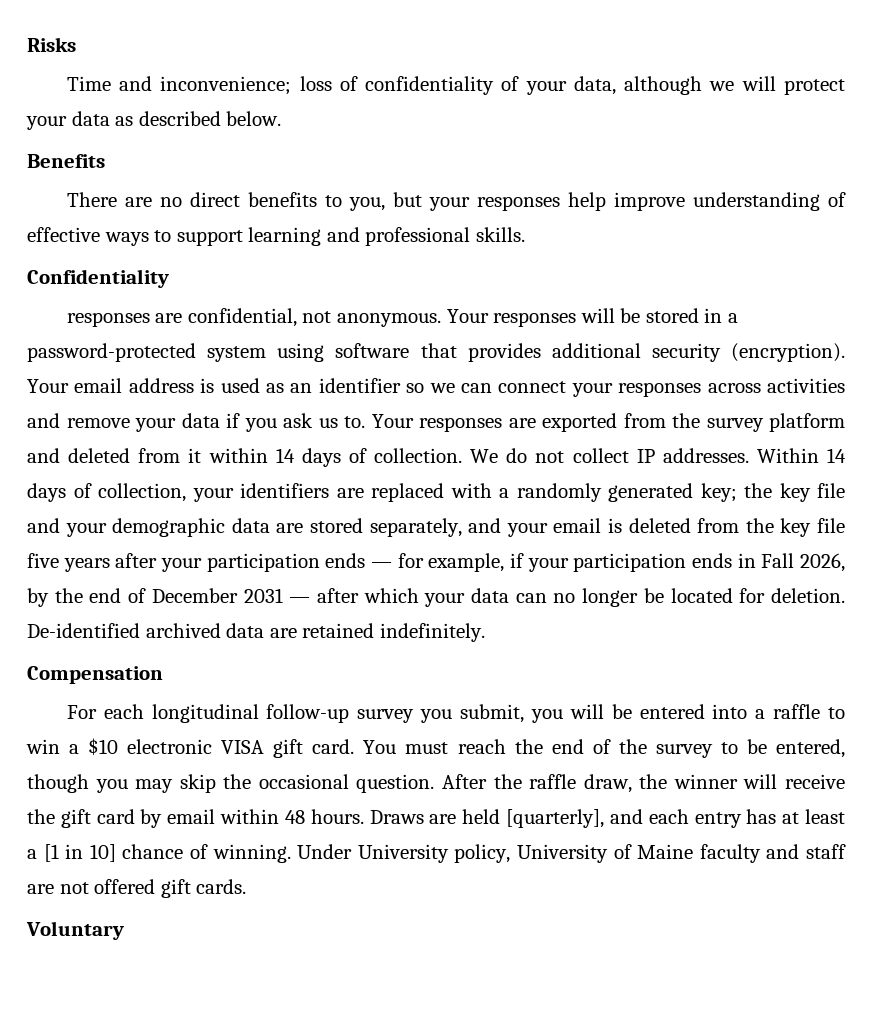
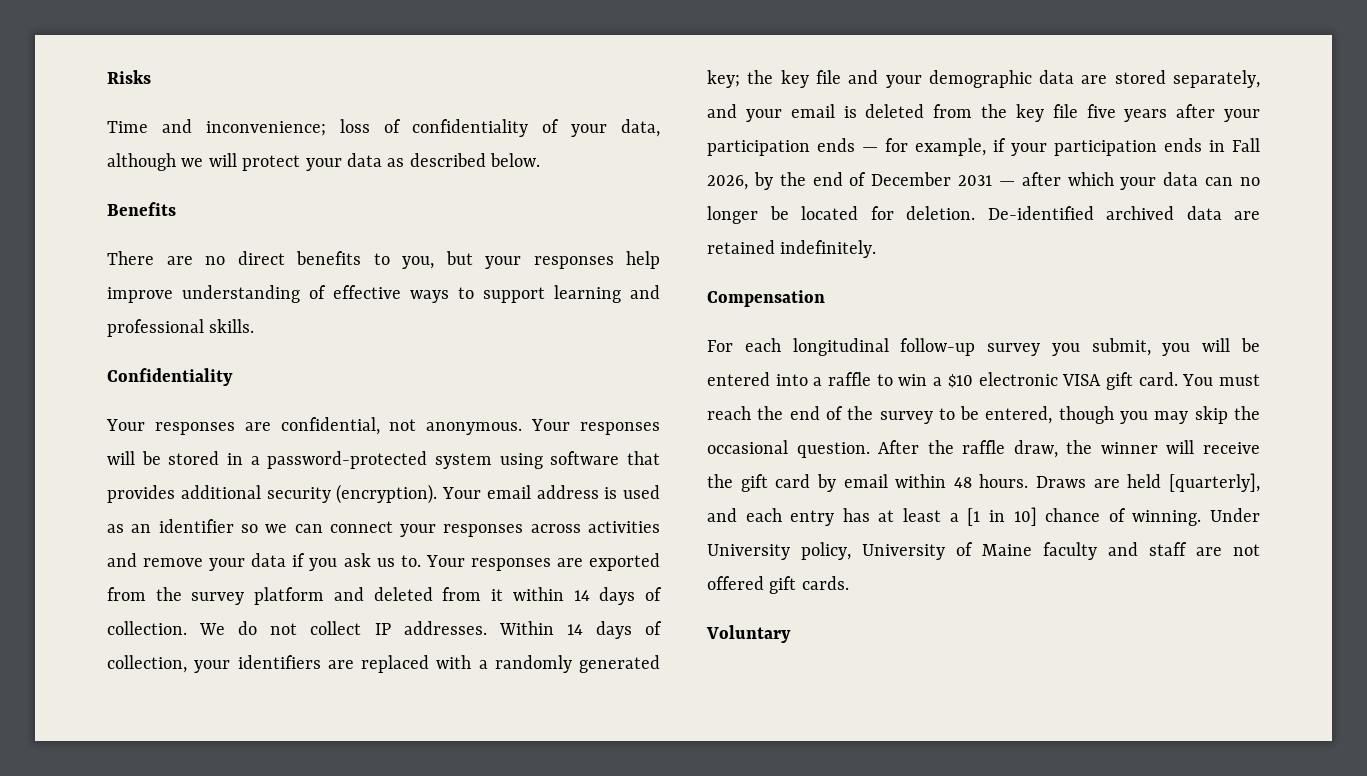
- responses are confidential, not anonymous.
+ Your responses are confidential, not anonymous.

